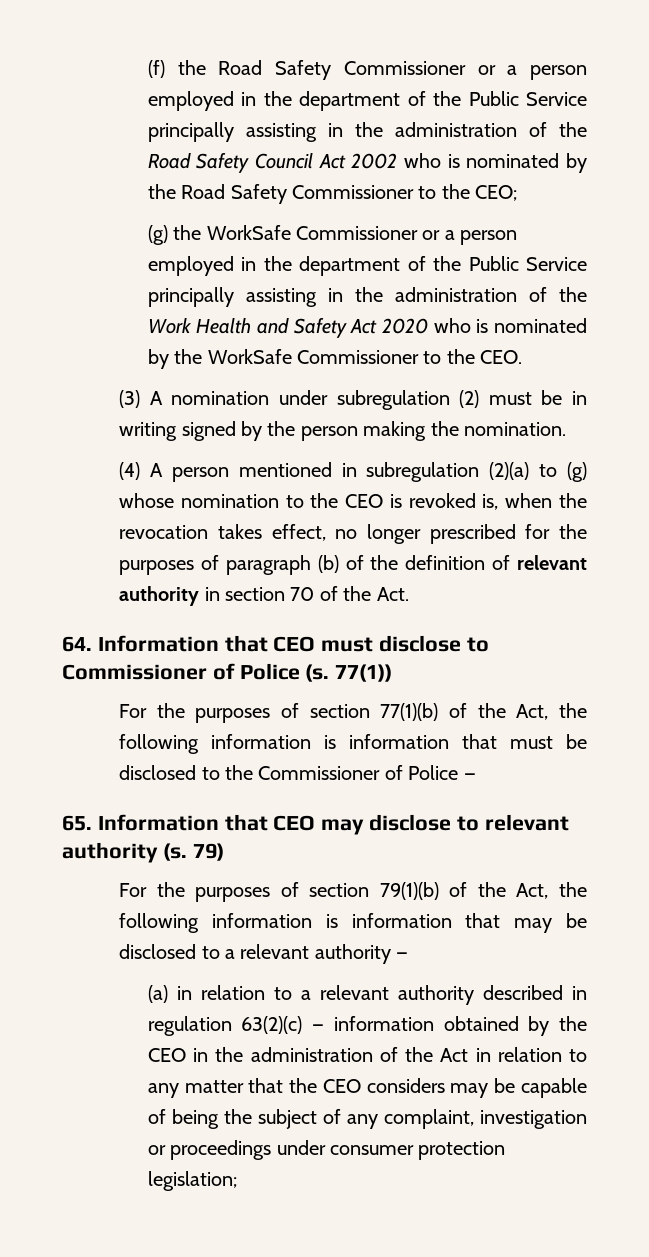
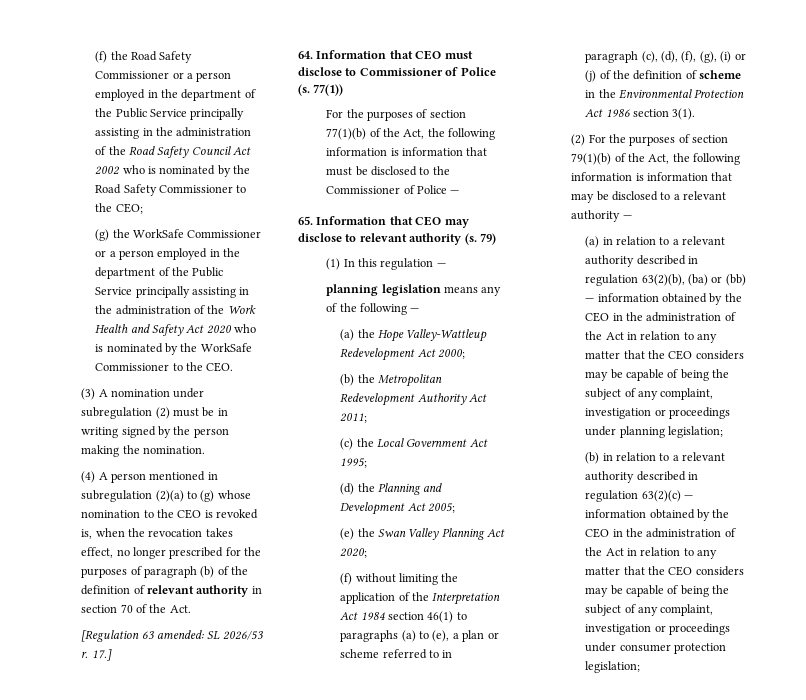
+ [Regulation 63 amended: SL 2026/53 r. 17.]
- For the purposes of section 79(1)(b) of the Act, the following information is information that may be disclosed to a relevant authority —
+ (1) In this regulation —
+ planning legislation means any of the following —
+ (a) the Hope Valley-Wattleup Redevelopment Act 2000;
+ (b) the Metropolitan Redevelopment Authority Act 2011;
+ (c) the Local Government Act 1995;
+ (d) the Planning and Development Act 2005;
+ (e) the Swan Valley Planning Act 2020;
+ (f) without limiting the application of the Interpretation Act 1984 section 46(1) to paragraphs (a) to (e), a plan or scheme referred to in paragraph (c), (d), (f), (g), (i) or (j) of the definition of scheme in the Environmental Protection Act 1986 section 3(1).
+ (2) For the purposes of section 79(1)(b) of the Act, the following information is information that may be disclosed to a relevant authority —
- (a) in relation to a relevant authority described in regulation 63(2)(c) — information obtained by the CEO in the administration of the Act in relation to any matter that the CEO considers may be capable of being the subject of any complaint, investigation or proceedings under consumer protection legislation;
+ (a) in relation to a relevant authority described in regulation 63(2)(b), (ba) or (bb) — information obtained by the CEO in the administration of the Act in relation to any matter that the CEO considers may be capable of being the subject of any complaint, investigation or proceedings under planning legislation;
+ (b) in relation to a relevant authority described in regulation 63(2)(c) — information obtained by the CEO in the administration of the Act in relation to any matter that the CEO considers may be capable of being the subject of any complaint, investigation or proceedings under consumer protection legislation;

